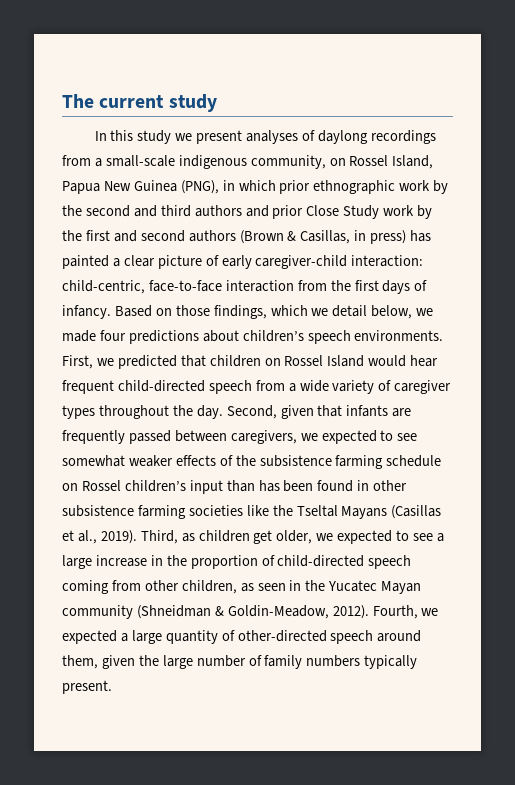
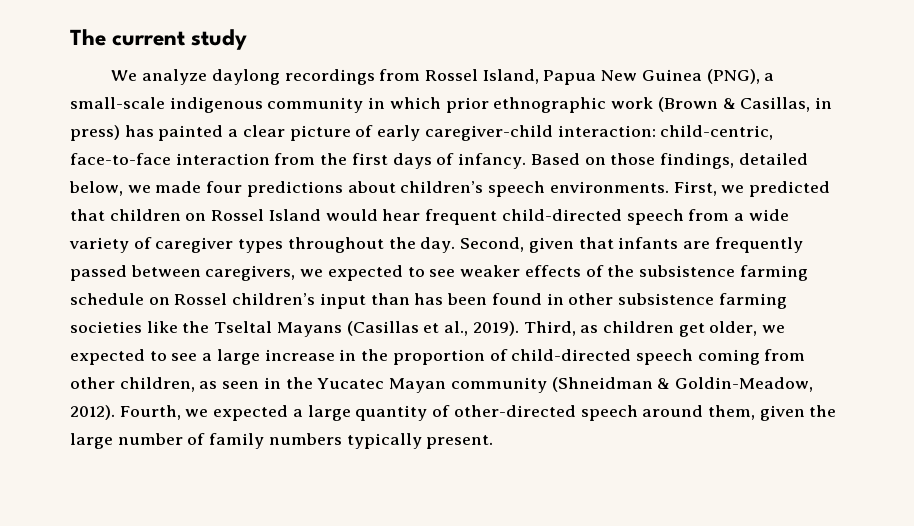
- In this study we present analyses of daylong recordings from a small-scale indigenous community, on Rossel Island, Papua New Guinea (PNG), in which prior ethnographic work by the second and third authors and prior Close Study work by the first and second authors (Brown & Casillas, in press) has painted a clear picture of early caregiver-child interaction: child-centric, face-to-face interaction from the first days of infancy.
+ We analyze daylong recordings from Rossel Island, Papua New Guinea (PNG), a small-scale indigenous community in which prior ethnographic work (Brown & Casillas, in press) has painted a clear picture of early caregiver-child interaction: child-centric, face-to-face interaction from the first days of infancy.
- Based on those findings, which we detail below, we made four predictions about children’s speech environments.
+ Based on those findings, detailed below, we made four predictions about children’s speech environments.
- Second, given that infants are frequently passed between caregivers, we expected to see somewhat weaker effects of the subsistence farming schedule on Rossel children’s input than has been found in other subsistence farming societies like the Tseltal Mayans (Casillas et al., 2019).
+ Second, given that infants are frequently passed between caregivers, we expected to see weaker effects of the subsistence farming schedule on Rossel children’s input than has been found in other subsistence farming societies like the Tseltal Mayans (Casillas et al., 2019).

